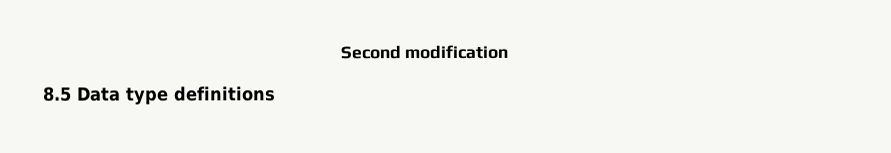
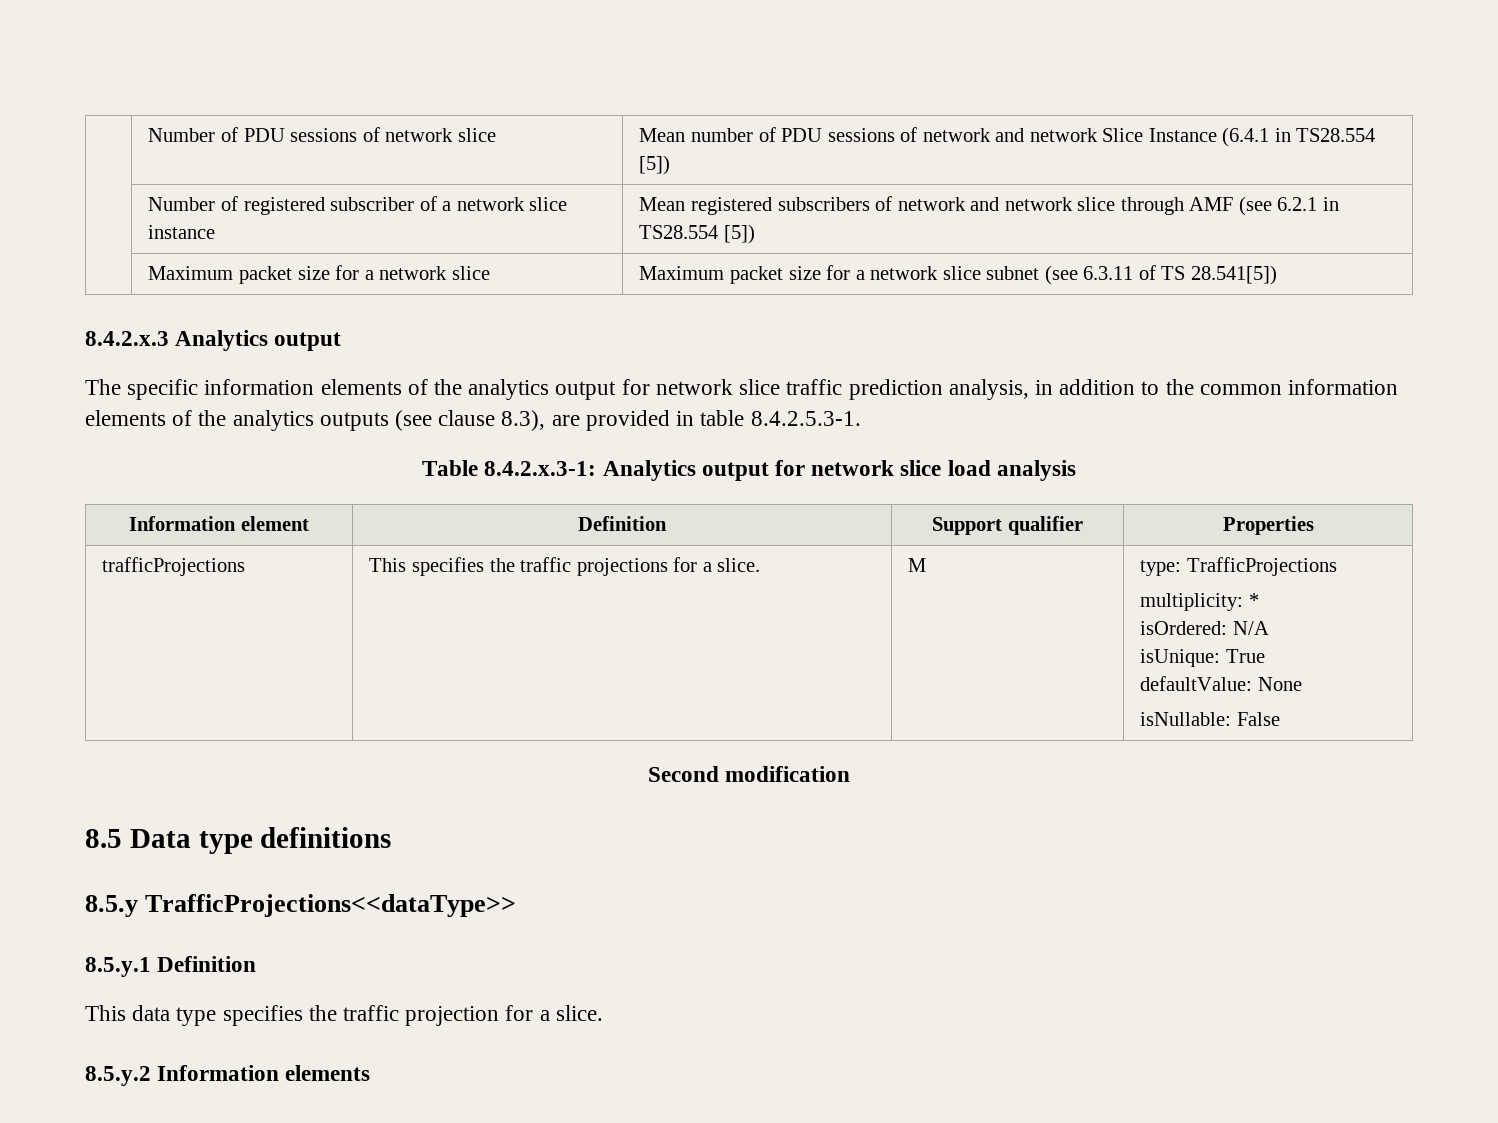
+ | Number of PDU sessions of network slice | Mean number of PDU sessions of network and network Slice Instance (6.4.1 in TS28.554 [5])
+ | Number of registered subscriber of a network slice instance | Mean registered subscribers of network and network slice through AMF (see 6.2.1 in TS28.554 [5])
+ | Maximum packet size for a network slice | Maximum packet size for a network slice subnet (see 6.3.11 of TS 28.541[5])
+ 8.4.2.x.3 Analytics output
+ The specific information elements of the analytics output for network slice traffic prediction analysis, in addition to the common information elements of the analytics outputs (see clause 8.3), are provided in table 8.4.2.5.3-1.
+ Table 8.4.2.x.3-1: Analytics output for network slice load analysis
+ Information element | Definition | Support qualifier | Properties
+ trafficProjections | This specifies the traffic projections for a slice. | M | type: TrafficProjections
+ multiplicity: *
+ isOrdered: N/A
+ isUnique: True
+ defaultValue: None
+ isNullable: False
+ 8.5.y TrafficProjections<<dataType>>
+ 8.5.y.1 Definition
+ This data type specifies the traffic projection for a slice.
+ 8.5.y.2 Information elements

